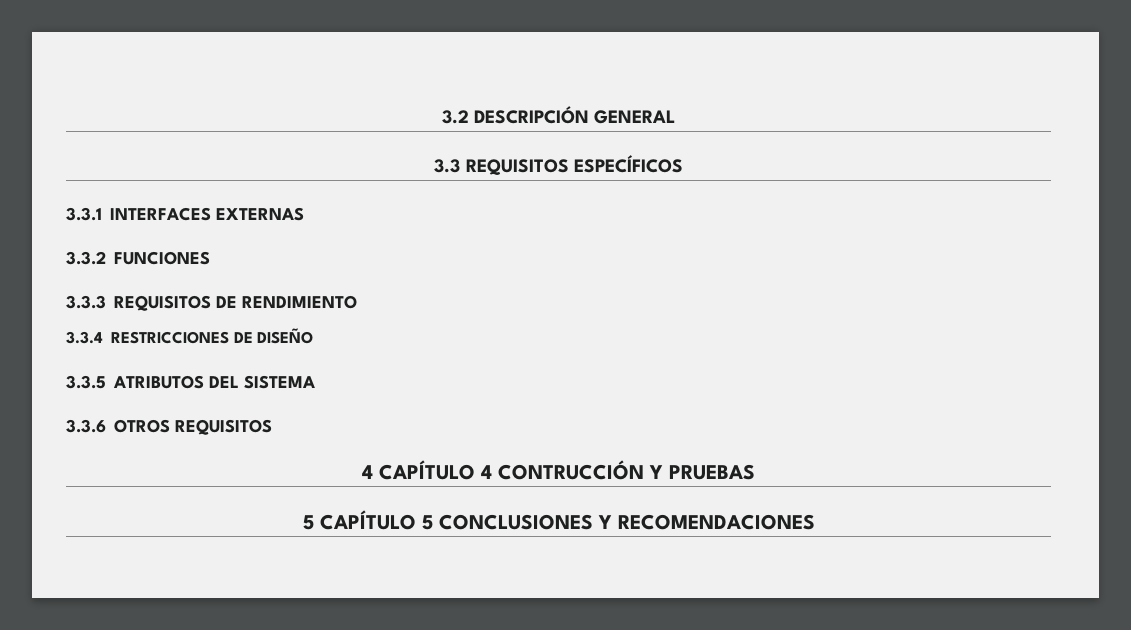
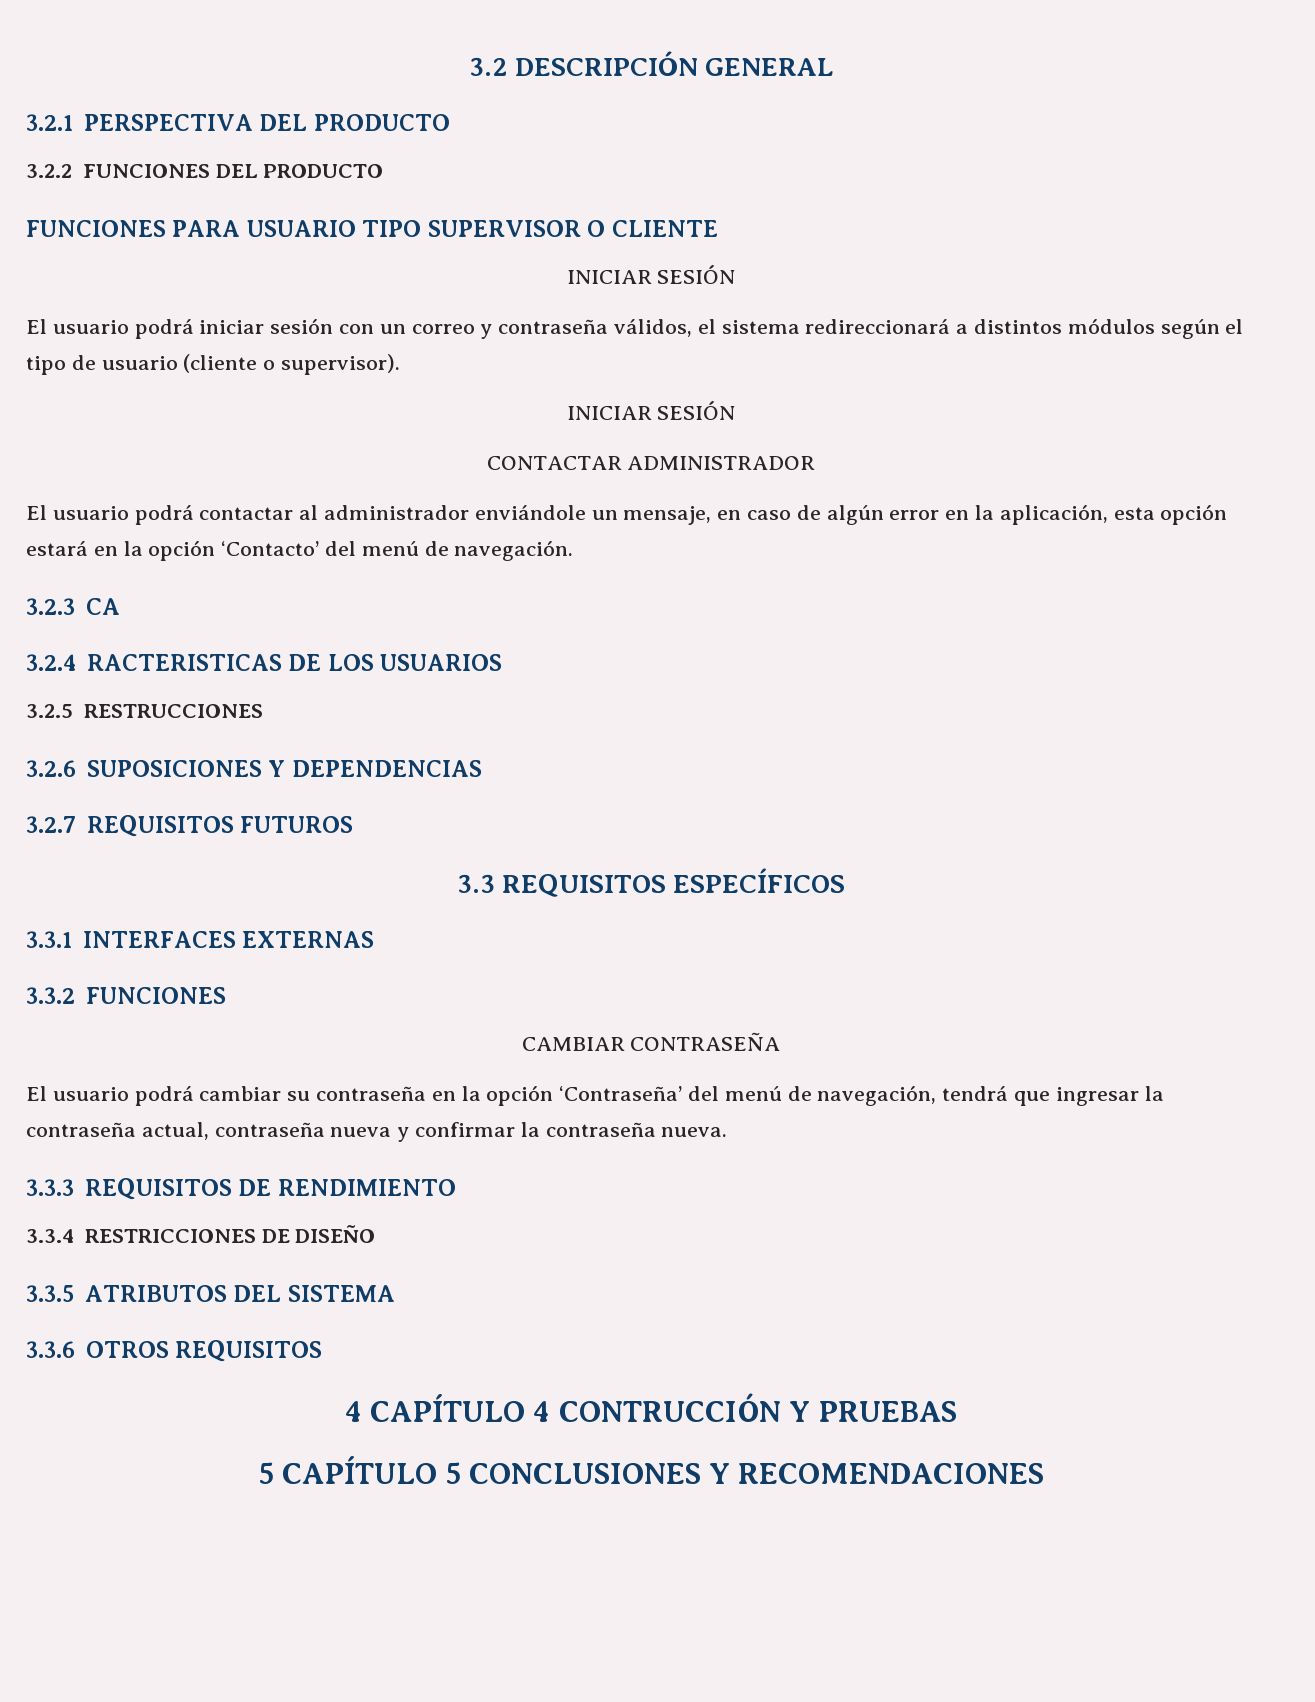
+ 3.2.1 PERSPECTIVA DEL PRODUCTO
+ 3.2.2 FUNCIONES DEL PRODUCTO
+ FUNCIONES PARA USUARIO TIPO SUPERVISOR O CLIENTE
+ INICIAR SESIÓN
+ El usuario podrá iniciar sesión con un correo y contraseña válidos, el sistema redireccionará a distintos módulos según el tipo de usuario (cliente o supervisor).
+ INICIAR SESIÓN
+ CONTACTAR ADMINISTRADOR
+ El usuario podrá contactar al administrador enviándole un mensaje, en caso de algún error en la aplicación, esta opción estará en la opción ‘Contacto’ del menú de navegación.
+ 3.2.3 CA
+ 3.2.4 RACTERISTICAS DE LOS USUARIOS
+ 3.2.5 RESTRUCCIONES
+ 3.2.6 SUPOSICIONES Y DEPENDENCIAS
+ 3.2.7 REQUISITOS FUTUROS
+ CAMBIAR CONTRASEÑA
+ El usuario podrá cambiar su contraseña en la opción ‘Contraseña’ del menú de navegación, tendrá que ingresar la contraseña actual, contraseña nueva y confirmar la contraseña nueva.

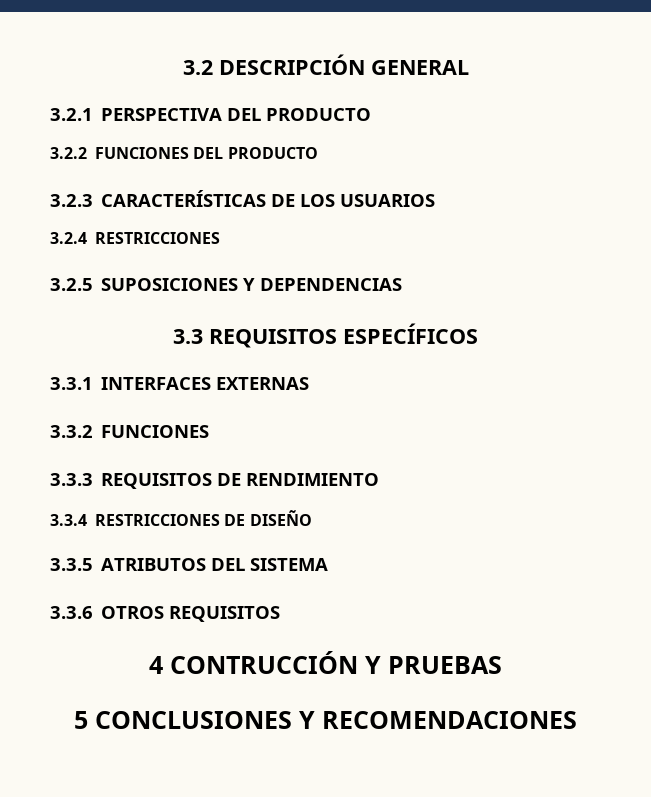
- FUNCIONES PARA USUARIO TIPO SUPERVISOR O CLIENTE
- INICIAR SESIÓN
- El usuario podrá iniciar sesión con un correo y contraseña válidos, el sistema redireccionará a distintos módulos según el tipo de usuario (cliente o supervisor).
- INICIAR SESIÓN
- CONTACTAR ADMINISTRADOR
- El usuario podrá contactar al administrador enviándole un mensaje, en caso de algún error en la aplicación, esta opción estará en la opción ‘Contacto’ del menú de navegación.
- 3.2.3 CA
- 3.2.4 RACTERISTICAS DE LOS USUARIOS
+ 3.2.3 CARACTERÍSTICAS DE LOS USUARIOS
- 3.2.5 RESTRUCCIONES
- 3.2.6 SUPOSICIONES Y DEPENDENCIAS
+ 3.2.4 RESTRICCIONES
+ 3.2.5 SUPOSICIONES Y DEPENDENCIAS
- 3.2.7 REQUISITOS FUTUROS
- CAMBIAR CONTRASEÑA
- El usuario podrá cambiar su contraseña en la opción ‘Contraseña’ del menú de navegación, tendrá que ingresar la contraseña actual, contraseña nueva y confirmar la contraseña nueva.
- 4 CAPÍTULO 4 CONTRUCCIÓN Y PRUEBAS
+ 4 CONTRUCCIÓN Y PRUEBAS
- 5 CAPÍTULO 5 CONCLUSIONES Y RECOMENDACIONES
+ 5 CONCLUSIONES Y RECOMENDACIONES

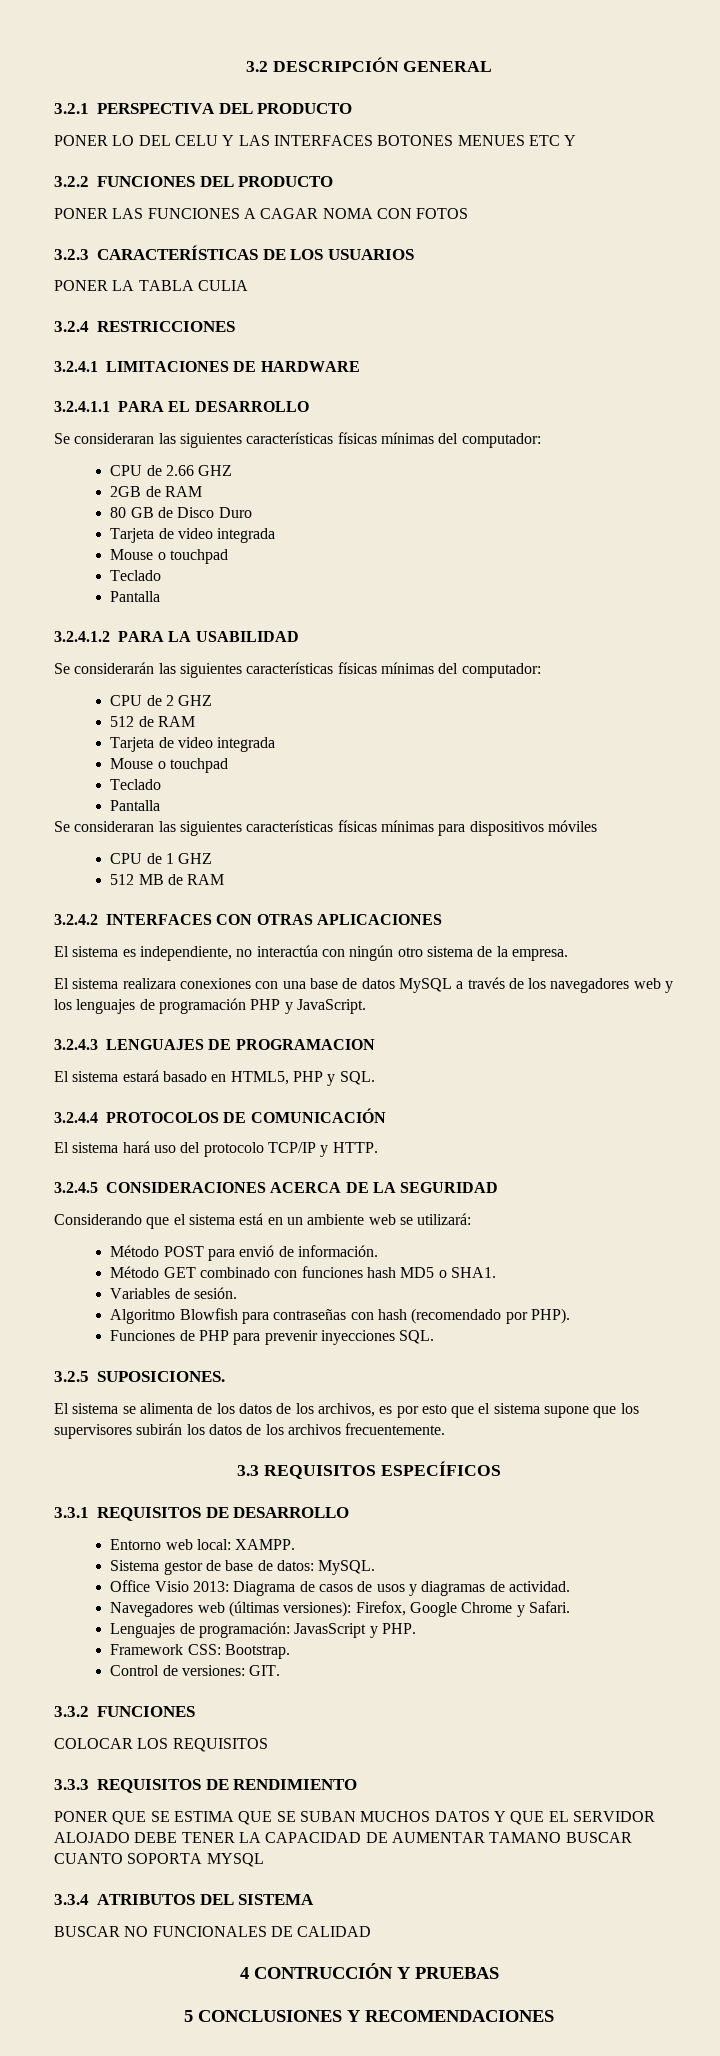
+ PONER LO DEL CELU Y LAS INTERFACES BOTONES MENUES ETC Y
  3.2.2 FUNCIONES DEL PRODUCTO
+ PONER LAS FUNCIONES A CAGAR NOMA CON FOTOS
+ PONER LA TABLA CULIA
  3.2.4 RESTRICCIONES
- 3.2.5 SUPOSICIONES Y DEPENDENCIAS
+ 3.2.4.1 LIMITACIONES DE HARDWARE
+ 3.2.4.1.1 PARA EL DESARROLLO
+ Se consideraran las siguientes características físicas mínimas del computador:
+ CPU de 2.66 GHZ
+ 2GB de RAM
+ 80 GB de Disco Duro
+ Tarjeta de video integrada
+ Mouse o touchpad
+ Teclado
+ Pantalla
+ 3.2.4.1.2 PARA LA USABILIDAD
+ Se considerarán las siguientes características físicas mínimas del computador:
+ CPU de 2 GHZ
+ 512 de RAM
+ Tarjeta de video integrada
+ Mouse o touchpad
+ Teclado
+ Pantalla
+ Se consideraran las siguientes características físicas mínimas para dispositivos móviles
+ CPU de 1 GHZ
+ 512 MB de RAM
+ 3.2.4.2 INTERFACES CON OTRAS APLICACIONES
+ El sistema es independiente, no interactúa con ningún otro sistema de la empresa.
+ El sistema realizara conexiones con una base de datos MySQL a través de los navegadores web y los lenguajes de programación PHP y JavaScript.
+ 3.2.4.3 LENGUAJES DE PROGRAMACION
+ El sistema estará basado en HTML5, PHP y SQL.
+ 3.2.4.4 PROTOCOLOS DE COMUNICACIÓN
+ El sistema hará uso del protocolo TCP/IP y HTTP.
+ 3.2.4.5 CONSIDERACIONES ACERCA DE LA SEGURIDAD
+ Considerando que el sistema está en un ambiente web se utilizará:
+ Método POST para envió de información.
+ Método GET combinado con funciones hash MD5 o SHA1.
+ Variables de sesión.
+ Algoritmo Blowfish para contraseñas con hash (recomendado por PHP).
+ Funciones de PHP para prevenir inyecciones SQL.
+ 3.2.5 SUPOSICIONES.
+ El sistema se alimenta de los datos de los archivos, es por esto que el sistema supone que los supervisores subirán los datos de los archivos frecuentemente.
  3.3 REQUISITOS ESPECÍFICOS
- 3.3.1 INTERFACES EXTERNAS
+ 3.3.1 REQUISITOS DE DESARROLLO
+ Entorno web local: XAMPP.
+ Sistema gestor de base de datos: MySQL.
+ Office Visio 2013: Diagrama de casos de usos y diagramas de actividad.
+ Navegadores web (últimas versiones): Firefox, Google Chrome y Safari.
+ Lenguajes de programación: JavasScript y PHP.
+ Framework CSS: Bootstrap.
+ Control de versiones: GIT.
+ COLOCAR LOS REQUISITOS
- 3.3.4 RESTRICCIONES DE DISEÑO
- 3.3.5 ATRIBUTOS DEL SISTEMA
- 3.3.6 OTROS REQUISITOS
+ PONER QUE SE ESTIMA QUE SE SUBAN MUCHOS DATOS Y QUE EL SERVIDOR ALOJADO DEBE TENER LA CAPACIDAD DE AUMENTAR TAMANO BUSCAR CUANTO SOPORTA MYSQL
+ 3.3.4 ATRIBUTOS DEL SISTEMA
+ BUSCAR NO FUNCIONALES DE CALIDAD

